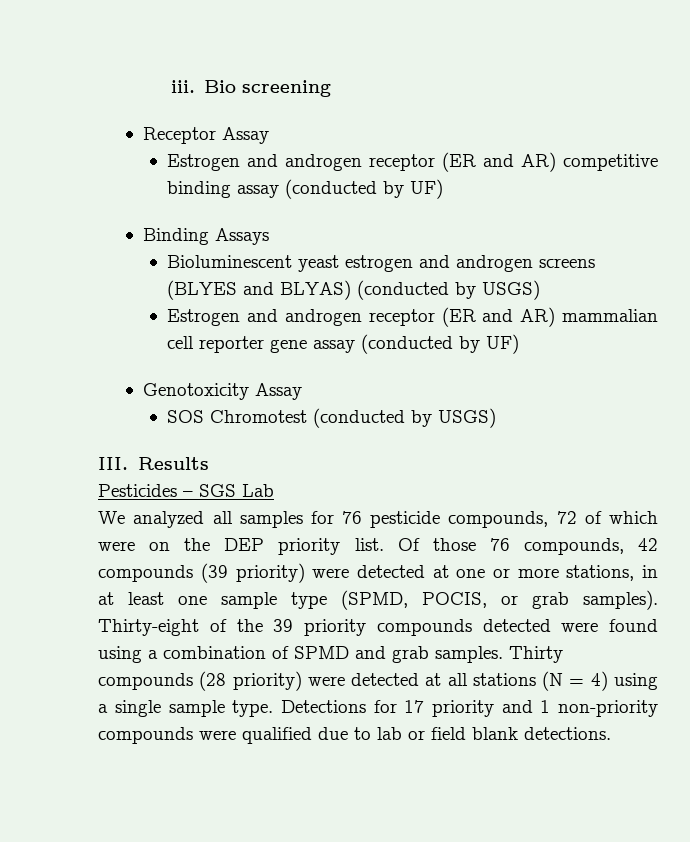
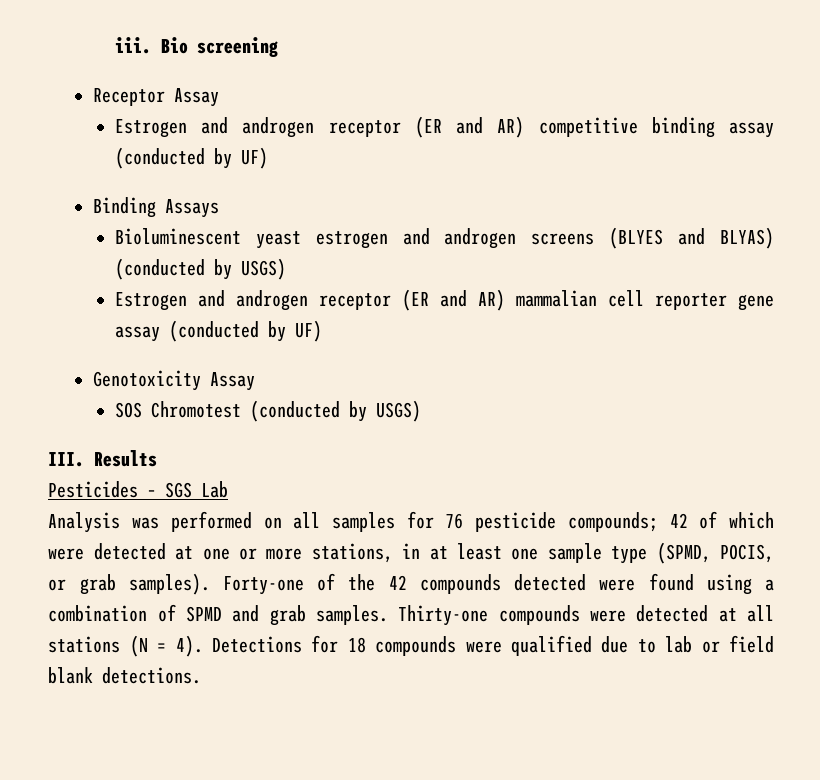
- We analyzed all samples for 76 pesticide compounds, 72 of which were on the DEP priority list. Of those 76 compounds, 42 compounds (39 priority) were detected at one or more stations, in at least one sample type (SPMD, POCIS, or grab samples).
+ Analysis was performed on all samples for 76 pesticide compounds; 42 of which were detected at one or more stations, in at least one sample type (SPMD, POCIS, or grab samples).
- Thirty-eight of the 39 priority compounds detected were found using a combination of SPMD and grab samples.
+ Forty-one of the 42 compounds detected were found using a combination of SPMD and grab samples.
- Thirty compounds (28 priority) were detected at all stations (N = 4) using a single sample type. Detections for 17 priority and 1 non-priority compounds were qualified due to lab or field blank detections.
+ Thirty-one compounds were detected at all stations (N = 4). Detections for 18 compounds were qualified due to lab or field blank detections.

